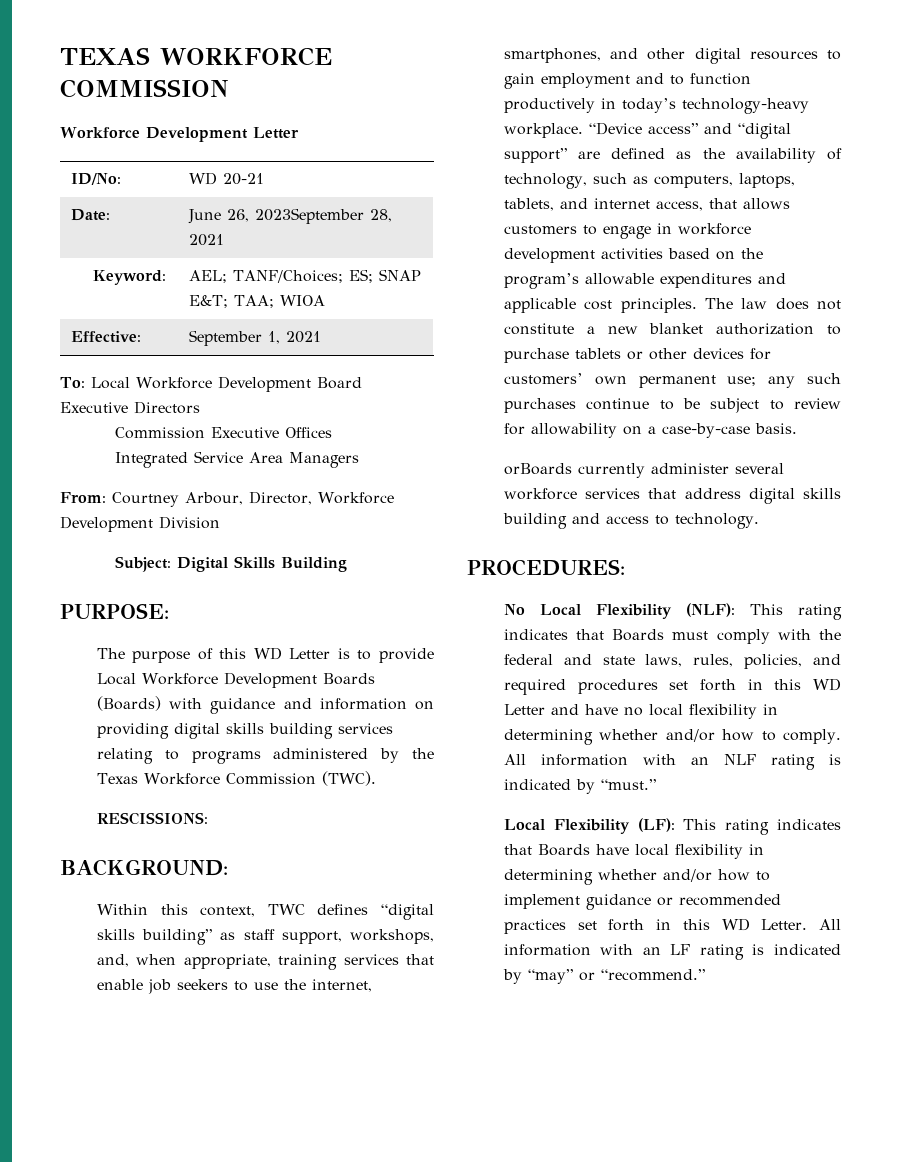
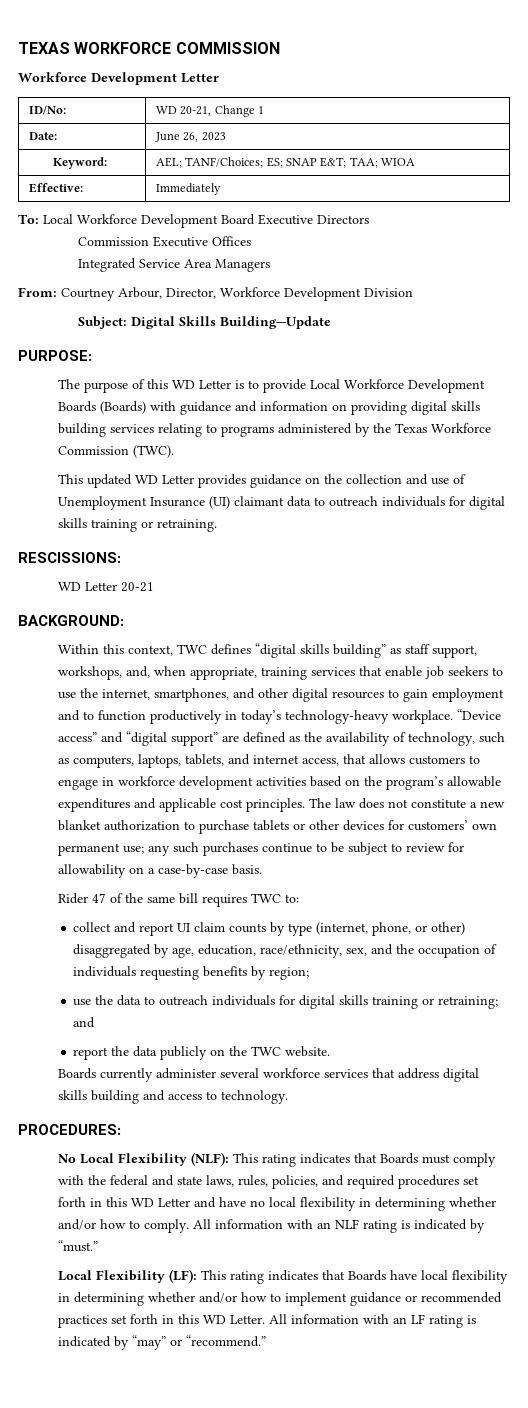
- ID/No: | WD 20-21
+ ID/No: | WD 20-21, Change 1
- Date: | June 26, 2023September 28, 2021
+ Date: | June 26, 2023
- Effective: | September 1, 2021
+ Effective: | Immediately
- Subject: Digital Skills Building
+ Subject: Digital Skills Building—Update
+ This updated WD Letter provides guidance on the collection and use of Unemployment Insurance (UI) claimant data to outreach individuals for digital skills training or retraining.
  RESCISSIONS:
+ WD Letter 20-21
- orBoards currently administer several workforce services that address digital skills building and access to technology.
+ Rider 47 of the same bill requires TWC to:
+ collect and report UI claim counts by type (internet, phone, or other) disaggregated by age, education, race/ethnicity, sex, and the occupation of individuals requesting benefits by region;
+ use the data to outreach individuals for digital skills training or retraining; and
+ report the data publicly on the TWC website.
+ Boards currently administer several workforce services that address digital skills building and access to technology.

